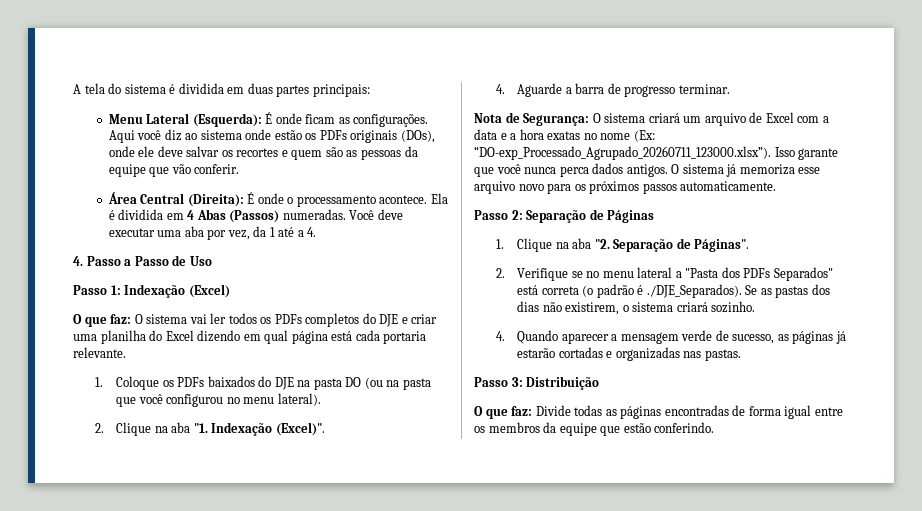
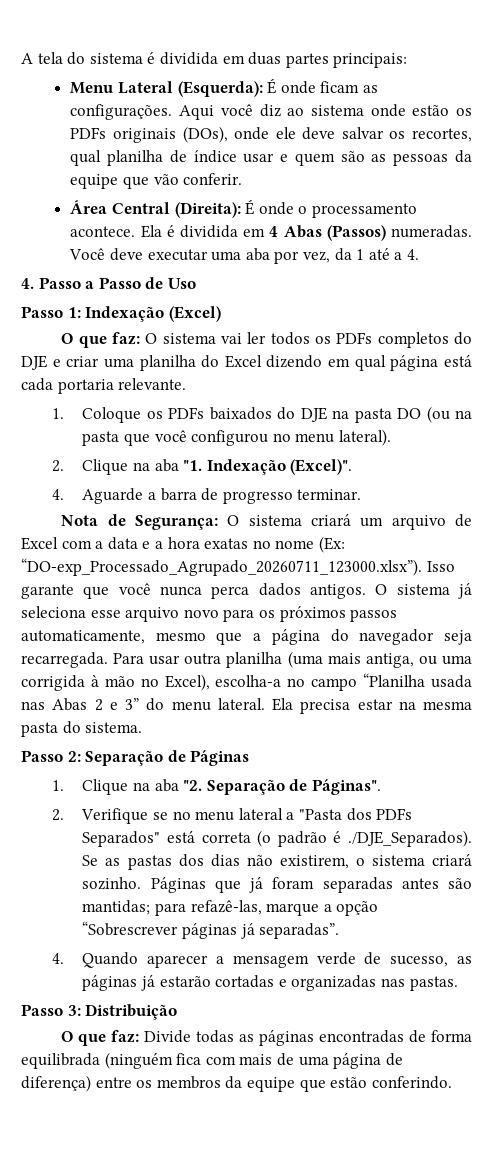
- Aqui você diz ao sistema onde estão os PDFs originais (DOs), onde ele deve salvar os recortes e quem são as pessoas da equipe que vão conferir.
+ Aqui você diz ao sistema onde estão os PDFs originais (DOs), onde ele deve salvar os recortes, qual planilha de índice usar e quem são as pessoas da equipe que vão conferir.
- O sistema já memoriza esse arquivo novo para os próximos passos automaticamente.
+ O sistema já seleciona esse arquivo novo para os próximos passos automaticamente, mesmo que a página do navegador seja recarregada. Para usar outra planilha (uma mais antiga, ou uma corrigida à mão no Excel), escolha-a no campo “Planilha usada nas Abas 2 e 3” do menu lateral. Ela precisa estar na mesma pasta do sistema.
+ Páginas que já foram separadas antes são mantidas; para refazê-las, marque a opção “Sobrescrever páginas já separadas”.
- O que faz: Divide todas as páginas encontradas de forma igual entre os membros da equipe que estão conferindo.
+ O que faz: Divide todas as páginas encontradas de forma equilibrada (ninguém fica com mais de uma página de diferença) entre os membros da equipe que estão conferindo.

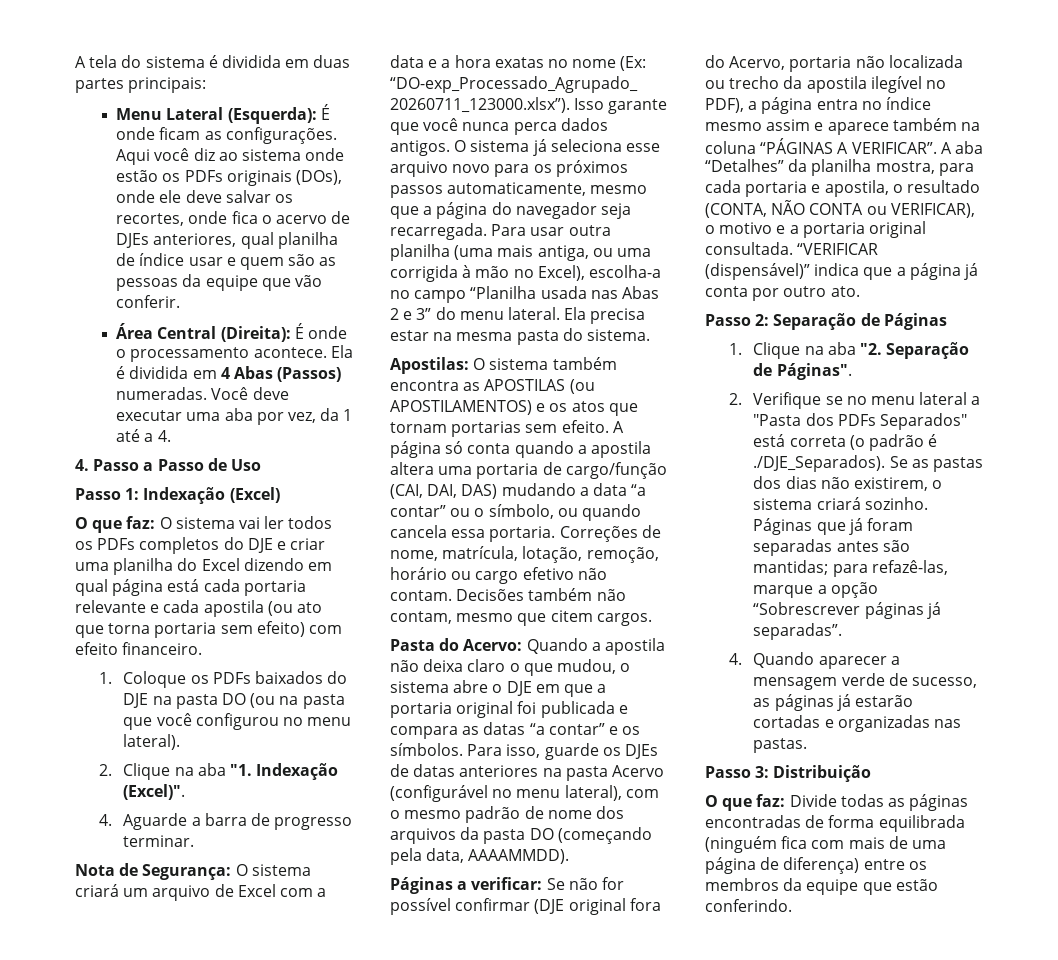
- Aqui você diz ao sistema onde estão os PDFs originais (DOs), onde ele deve salvar os recortes, qual planilha de índice usar e quem são as pessoas da equipe que vão conferir.
+ Aqui você diz ao sistema onde estão os PDFs originais (DOs), onde ele deve salvar os recortes, onde fica o acervo de DJEs anteriores, qual planilha de índice usar e quem são as pessoas da equipe que vão conferir.
- O que faz: O sistema vai ler todos os PDFs completos do DJE e criar uma planilha do Excel dizendo em qual página está cada portaria relevante.
+ O que faz: O sistema vai ler todos os PDFs completos do DJE e criar uma planilha do Excel dizendo em qual página está cada portaria relevante e cada apostila (ou ato que torna portaria sem efeito) com efeito financeiro.
+ Apostilas: O sistema também encontra as APOSTILAS (ou APOSTILAMENTOS) e os atos que tornam portarias sem efeito. A página só conta quando a apostila altera uma portaria de cargo/função (CAI, DAI, DAS) mudando a data “a contar” ou o símbolo, ou quando cancela essa portaria. Correções de nome, matrícula, lotação, remoção, horário ou cargo efetivo não contam. Decisões também não contam, mesmo que citem cargos.
+ Pasta do Acervo: Quando a apostila não deixa claro o que mudou, o sistema abre o DJE em que a portaria original foi publicada e compara as datas “a contar” e os símbolos. Para isso, guarde os DJEs de datas anteriores na pasta Acervo (configurável no menu lateral), com o mesmo padrão de nome dos arquivos da pasta DO (começando pela data, AAAAMMDD).
+ Páginas a verificar: Se não for possível confirmar (DJE original fora do Acervo, portaria não localizada ou trecho da apostila ilegível no PDF), a página entra no índice mesmo assim e aparece também na coluna “PÁGINAS A VERIFICAR”. A aba “Detalhes” da planilha mostra, para cada portaria e apostila, o resultado (CONTA, NÃO CONTA ou VERIFICAR), o motivo e a portaria original consultada. “VERIFICAR (dispensável)” indica que a página já conta por outro ato.

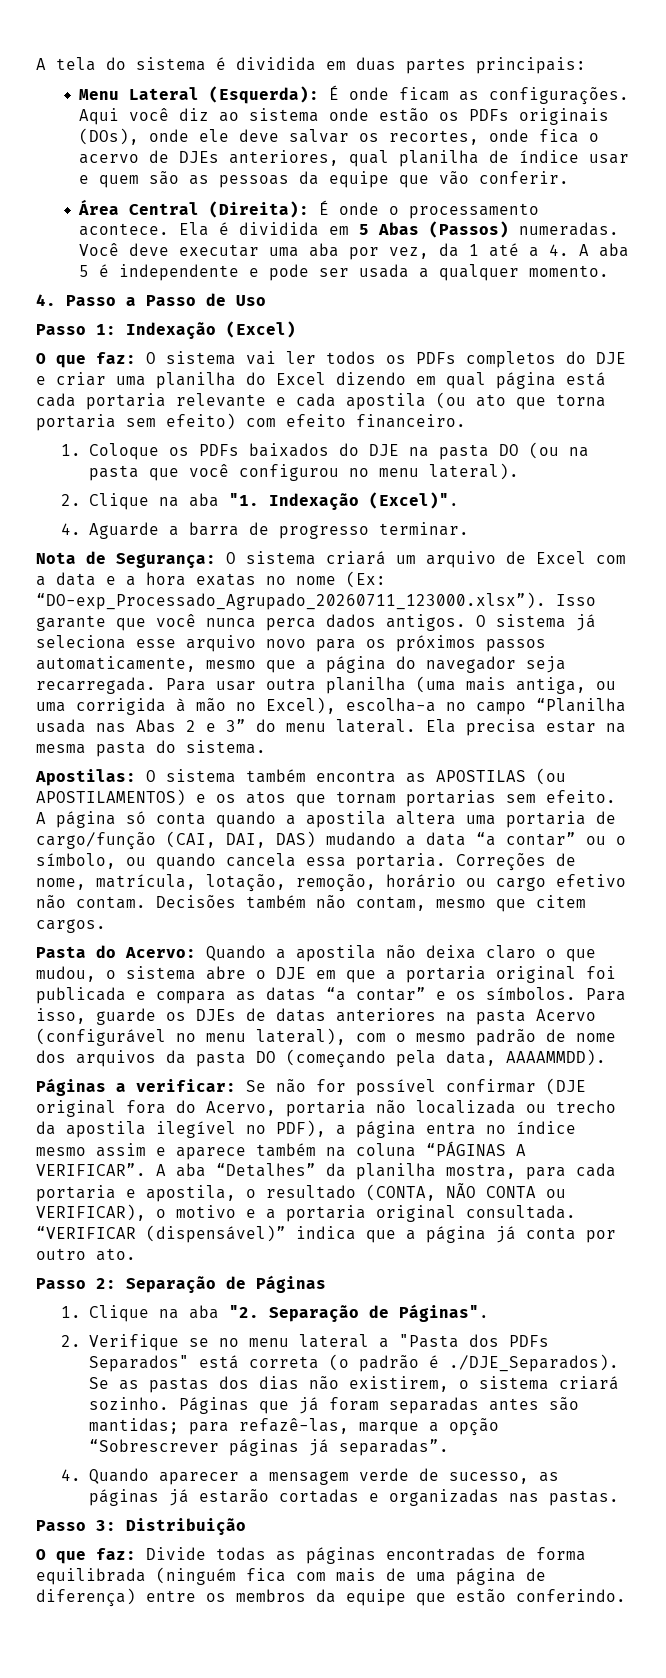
- Ela é dividida em 4 Abas (Passos) numeradas.
+ Ela é dividida em 5 Abas (Passos) numeradas.
- Você deve executar uma aba por vez, da 1 até a 4.
+ Você deve executar uma aba por vez, da 1 até a 4. A aba 5 é independente e pode ser usada a qualquer momento.

